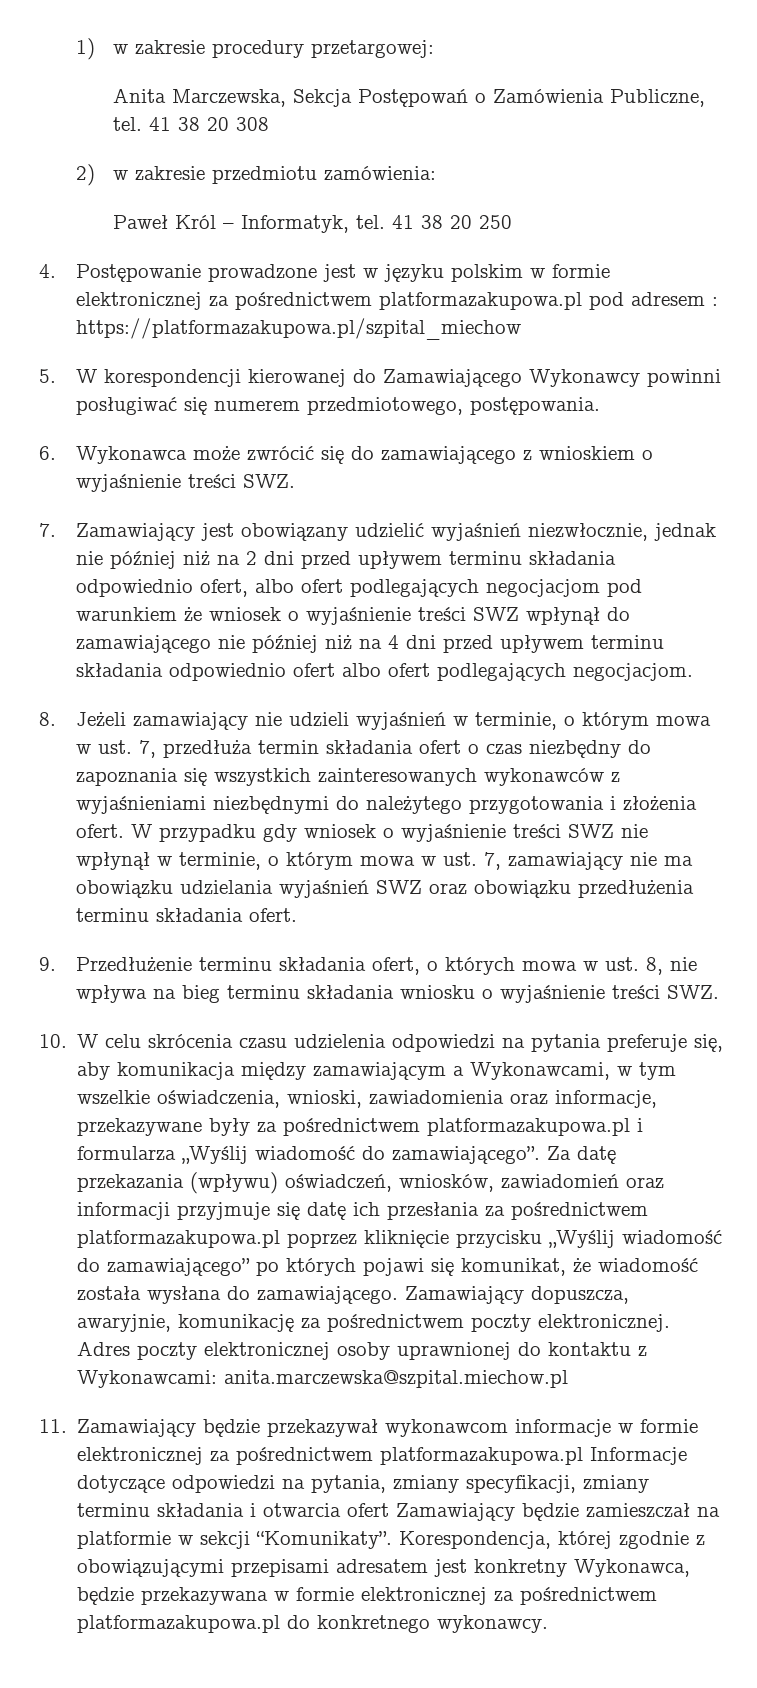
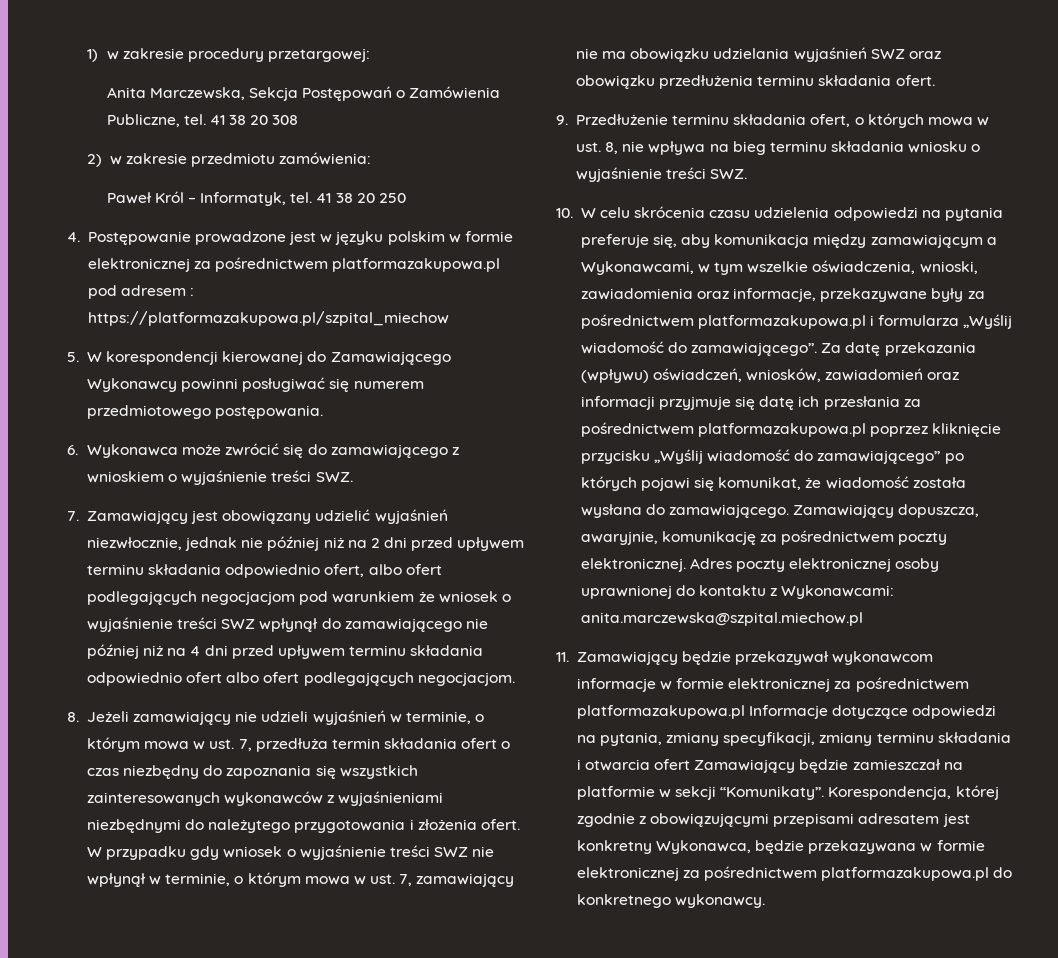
- 5. W korespondencji kierowanej do Zamawiającego Wykonawcy powinni posługiwać się numerem przedmiotowego, postępowania.
+ 5. W korespondencji kierowanej do Zamawiającego Wykonawcy powinni posługiwać się numerem przedmiotowego postępowania.

